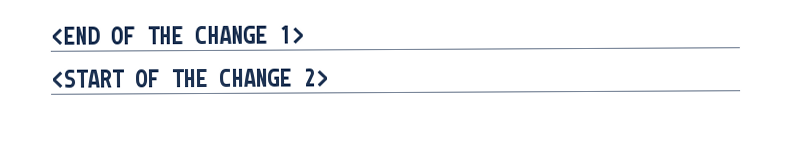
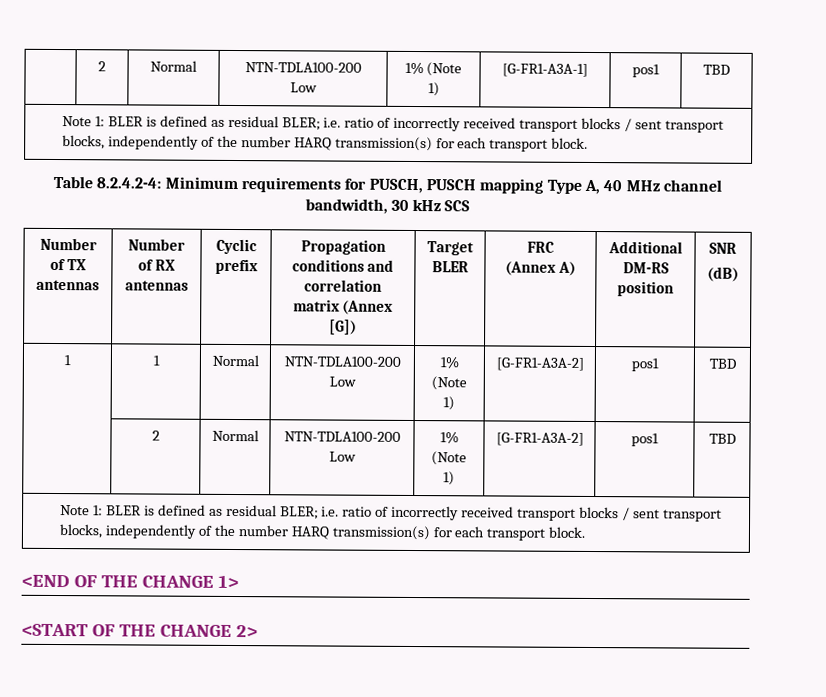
+ | 2 | Normal | NTN-TDLA100-200 Low | 1% (Note 1) | [G-FR1-A3A-1] | pos1 | TBD
+ Note 1: BLER is defined as residual BLER; i.e. ratio of incorrectly received transport blocks / sent transport blocks, independently of the number HARQ transmission(s) for each transport block.
+ Table 8.2.4.2-4: Minimum requirements for PUSCH, PUSCH mapping Type A, 40 MHz channel bandwidth, 30 kHz SCS
+ Number of TX antennas | Number of RX antennas | Cyclic prefix | Propagation conditions and correlation matrix (Annex [G]) | Target BLER | FRC
+ (Annex A) | Additional DM-RS position | SNR
+ (dB)
+ 1 | 1 | Normal | NTN-TDLA100-200 Low | 1% (Note 1) | [G-FR1-A3A-2] | pos1 | TBD
+ | 2 | Normal | NTN-TDLA100-200 Low | 1% (Note 1) | [G-FR1-A3A-2] | pos1 | TBD
+ Note 1: BLER is defined as residual BLER; i.e. ratio of incorrectly received transport blocks / sent transport blocks, independently of the number HARQ transmission(s) for each transport block.

